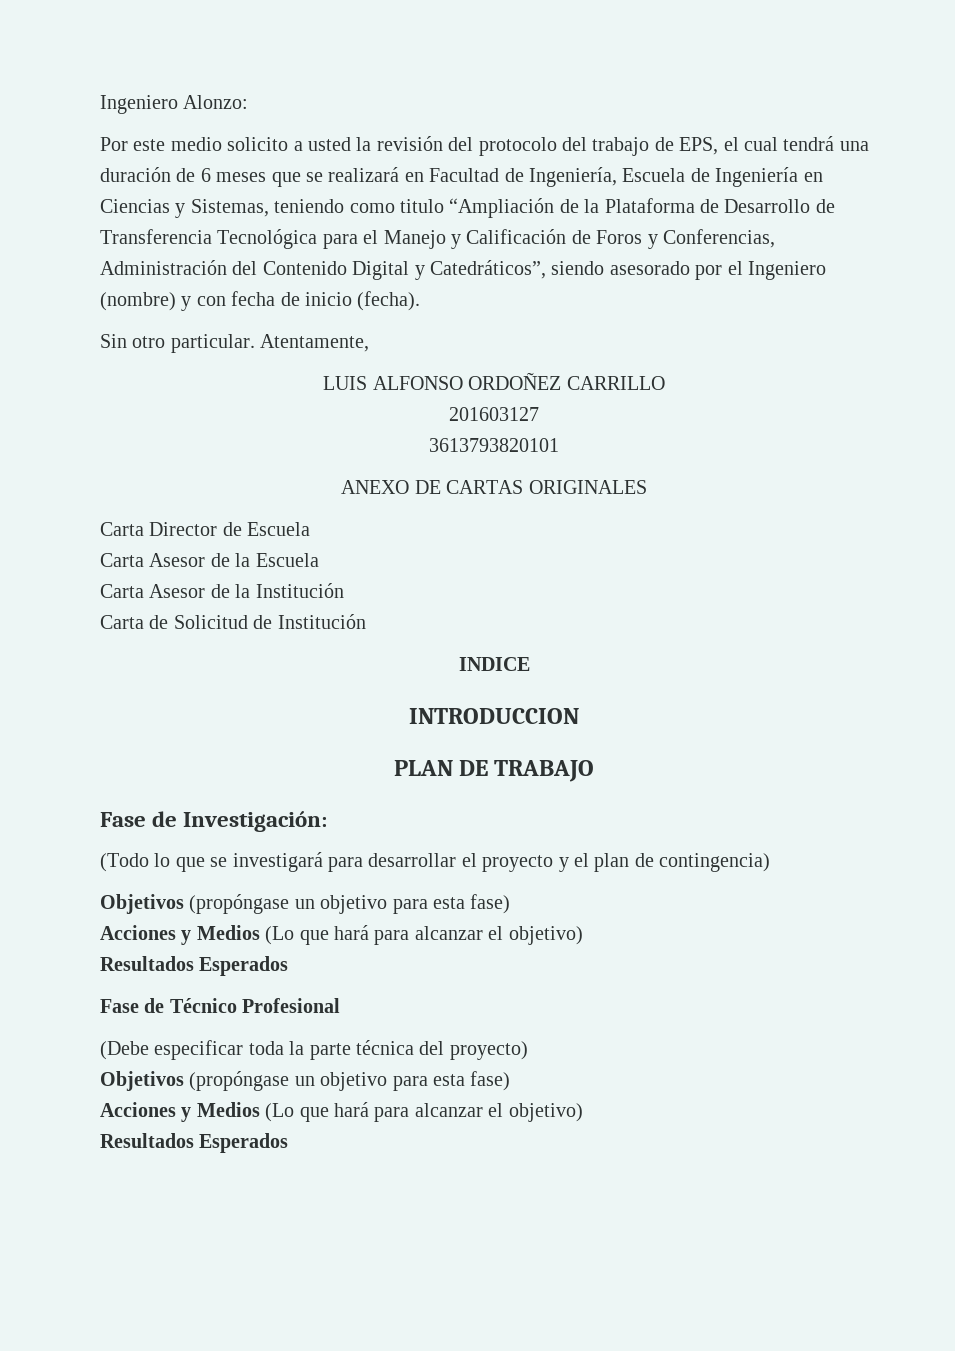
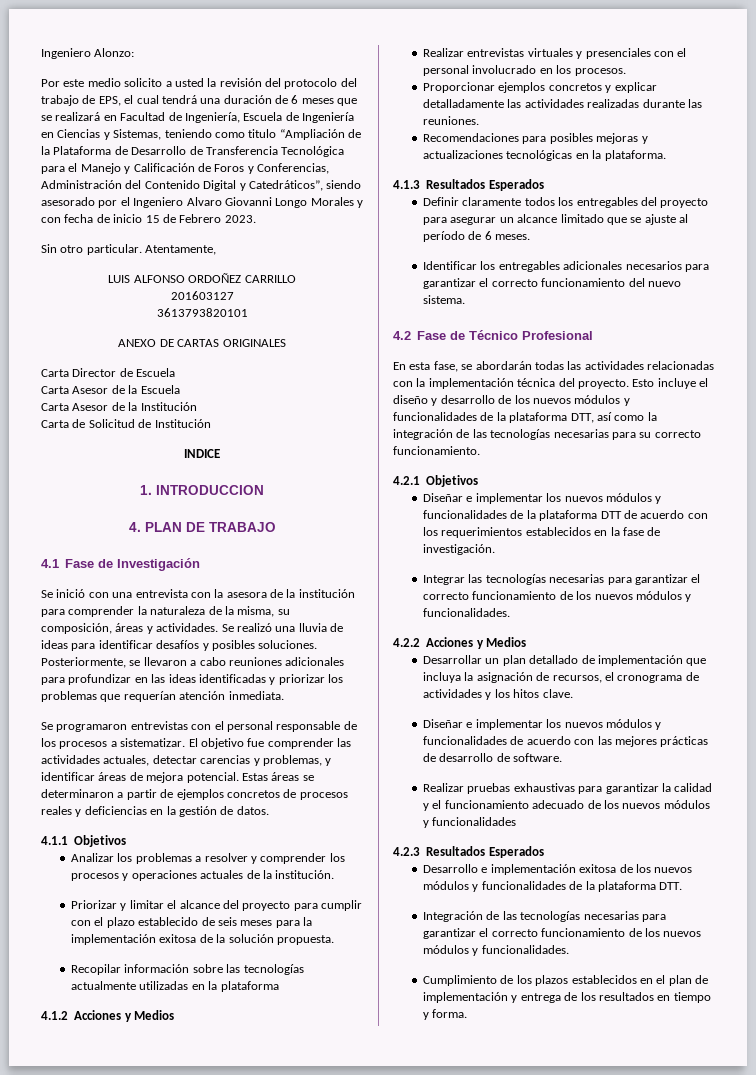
- Por este medio solicito a usted la revisión del protocolo del trabajo de EPS, el cual tendrá una duración de 6 meses que se realizará en Facultad de Ingeniería, Escuela de Ingeniería en Ciencias y Sistemas, teniendo como titulo “Ampliación de la Plataforma de Desarrollo de Transferencia Tecnológica para el Manejo y Calificación de Foros y Conferencias, Administración del Contenido Digital y Catedráticos”, siendo asesorado por el Ingeniero (nombre) y con fecha de inicio (fecha).
+ Por este medio solicito a usted la revisión del protocolo del trabajo de EPS, el cual tendrá una duración de 6 meses que se realizará en Facultad de Ingeniería, Escuela de Ingeniería en Ciencias y Sistemas, teniendo como titulo “Ampliación de la Plataforma de Desarrollo de Transferencia Tecnológica para el Manejo y Calificación de Foros y Conferencias, Administración del Contenido Digital y Catedráticos”, siendo asesorado por el Ingeniero Alvaro Giovanni Longo Morales y con fecha de inicio 15 de Febrero 2023.
- INTRODUCCION
+ 1. INTRODUCCION
- PLAN DE TRABAJO
+ 4. PLAN DE TRABAJO
- Fase de Investigación:
- (Todo lo que se investigará para desarrollar el proyecto y el plan de contingencia)
- Objetivos (propóngase un objetivo para esta fase)
- Acciones y Medios (Lo que hará para alcanzar el objetivo)
- Resultados Esperados
- Fase de Técnico Profesional
- (Debe especificar toda la parte técnica del proyecto)
- Objetivos (propóngase un objetivo para esta fase)
- Acciones y Medios (Lo que hará para alcanzar el objetivo)
- Resultados Esperados
+ 4.1 Fase de Investigación
+ Se inició con una entrevista con la asesora de la institución para comprender la naturaleza de la misma, su composición, áreas y actividades. Se realizó una lluvia de ideas para identificar desafíos y posibles soluciones. Posteriormente, se llevaron a cabo reuniones adicionales para profundizar en las ideas identificadas y priorizar los problemas que requerían atención inmediata.
+ Se programaron entrevistas con el personal responsable de los procesos a sistematizar. El objetivo fue comprender las actividades actuales, detectar carencias y problemas, y identificar áreas de mejora potencial. Estas áreas se determinaron a partir de ejemplos concretos de procesos reales y deficiencias en la gestión de datos.
+ 4.1.1 Objetivos
+ Analizar los problemas a resolver y comprender los procesos y operaciones actuales de la institución.
+ Priorizar y limitar el alcance del proyecto para cumplir con el plazo establecido de seis meses para la implementación exitosa de la solución propuesta.
+ Recopilar información sobre las tecnologías actualmente utilizadas en la plataforma
+ 4.1.2 Acciones y Medios
+ Realizar entrevistas virtuales y presenciales con el personal involucrado en los procesos.
+ Proporcionar ejemplos concretos y explicar detalladamente las actividades realizadas durante las reuniones.
+ Recomendaciones para posibles mejoras y actualizaciones tecnológicas en la plataforma.
+ 4.1.3 Resultados Esperados
+ Definir claramente todos los entregables del proyecto para asegurar un alcance limitado que se ajuste al período de 6 meses.
+ Identificar los entregables adicionales necesarios para garantizar el correcto funcionamiento del nuevo sistema.
+ 4.2 Fase de Técnico Profesional
+ En esta fase, se abordarán todas las actividades relacionadas con la implementación técnica del proyecto. Esto incluye el diseño y desarrollo de los nuevos módulos y funcionalidades de la plataforma DTT, así como la integración de las tecnologías necesarias para su correcto funcionamiento.
+ 4.2.1 Objetivos
+ Diseñar e implementar los nuevos módulos y funcionalidades de la plataforma DTT de acuerdo con los requerimientos establecidos en la fase de investigación.
+ Integrar las tecnologías necesarias para garantizar el correcto funcionamiento de los nuevos módulos y funcionalidades.
+ 4.2.2 Acciones y Medios
+ Desarrollar un plan detallado de implementación que incluya la asignación de recursos, el cronograma de actividades y los hitos clave.
+ Diseñar e implementar los nuevos módulos y funcionalidades de acuerdo con las mejores prácticas de desarrollo de software.
+ Realizar pruebas exhaustivas para garantizar la calidad y el funcionamiento adecuado de los nuevos módulos y funcionalidades
+ 4.2.3 Resultados Esperados
+ Desarrollo e implementación exitosa de los nuevos módulos y funcionalidades de la plataforma DTT.
+ Integración de las tecnologías necesarias para garantizar el correcto funcionamiento de los nuevos módulos y funcionalidades.
+ Cumplimiento de los plazos establecidos en el plan de implementación y entrega de los resultados en tiempo y forma.

